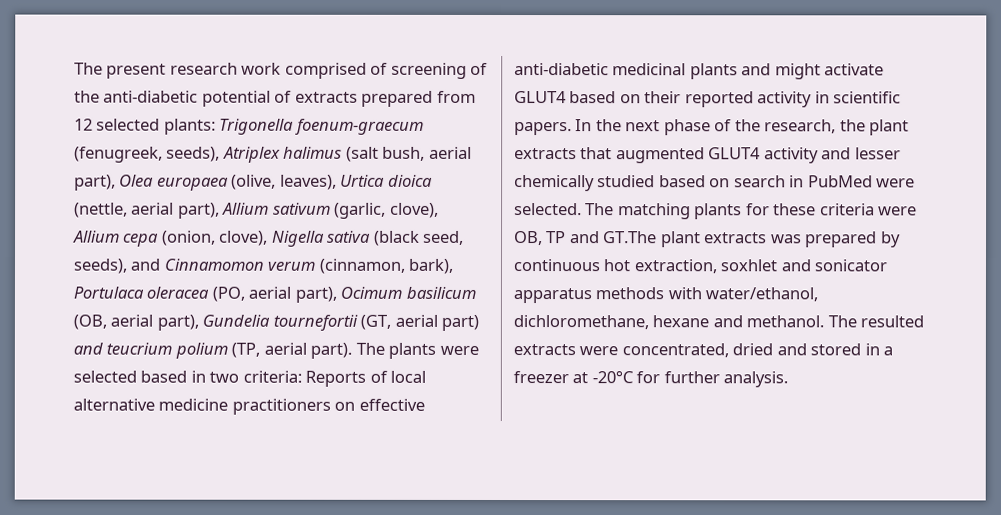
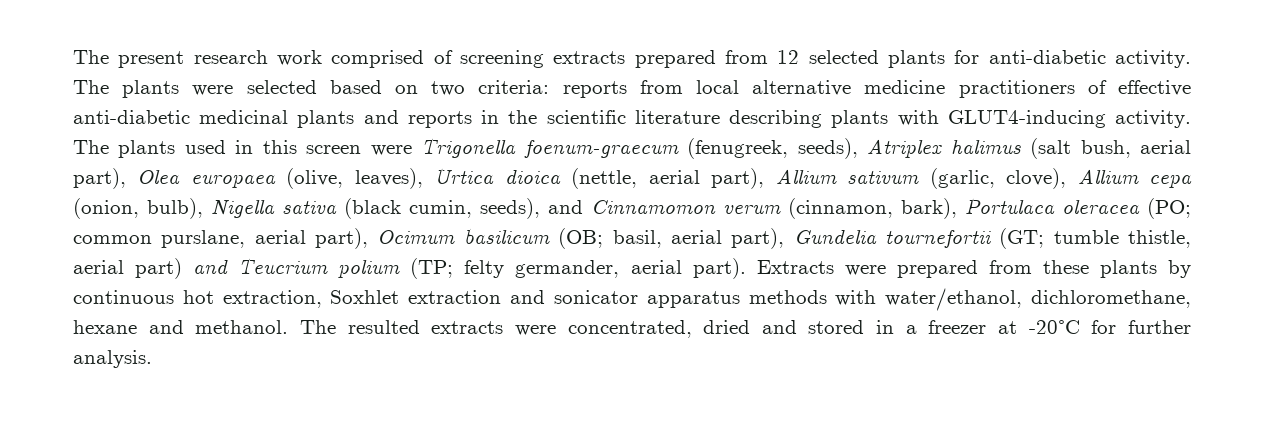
- The present research work comprised of screening of the anti-diabetic potential of extracts prepared from 12 selected plants: Trigonella foenum-graecum (fenugreek, seeds), Atriplex halimus (salt bush, aerial part), Olea europaea (olive, leaves), Urtica dioica (nettle, aerial part), Allium sativum (garlic, clove), Allium cepa (onion, clove), Nigella sativa (black seed, seeds), and Cinnamomon verum (cinnamon, bark), Portulaca oleracea (PO, aerial part), Ocimum basilicum (OB, aerial part), Gundelia tournefortii (GT, aerial part) and teucrium polium (TP, aerial part). The plants were selected based in two criteria: Reports of local alternative medicine practitioners on effective anti-diabetic medicinal plants and might activate GLUT4 based on their reported activity in scientific papers. In the next phase of the research, the plant extracts that augmented GLUT4 activity and lesser chemically studied based on search in PubMed were selected. The matching plants for these criteria were OB, TP and GT.The plant extracts was prepared by continuous hot extraction, soxhlet and sonicator apparatus methods with water/ethanol, dichloromethane, hexane and methanol.
+ The present research work comprised of screening extracts prepared from 12 selected plants for anti-diabetic activity. The plants were selected based on two criteria: reports from local alternative medicine practitioners of effective anti-diabetic medicinal plants and reports in the scientific literature describing plants with GLUT4-inducing activity. The plants used in this screen were Trigonella foenum-graecum (fenugreek, seeds), Atriplex halimus (salt bush, aerial part), Olea europaea (olive, leaves), Urtica dioica (nettle, aerial part), Allium sativum (garlic, clove), Allium cepa (onion, bulb), Nigella sativa (black cumin, seeds), and Cinnamomon verum (cinnamon, bark), Portulaca oleracea (PO; common purslane, aerial part), Ocimum basilicum (OB; basil, aerial part), Gundelia tournefortii (GT; tumble thistle, aerial part) and Teucrium polium (TP; felty germander, aerial part). Extracts were prepared from these plants by continuous hot extraction, Soxhlet extraction and sonicator apparatus methods with water/ethanol, dichloromethane, hexane and methanol.

